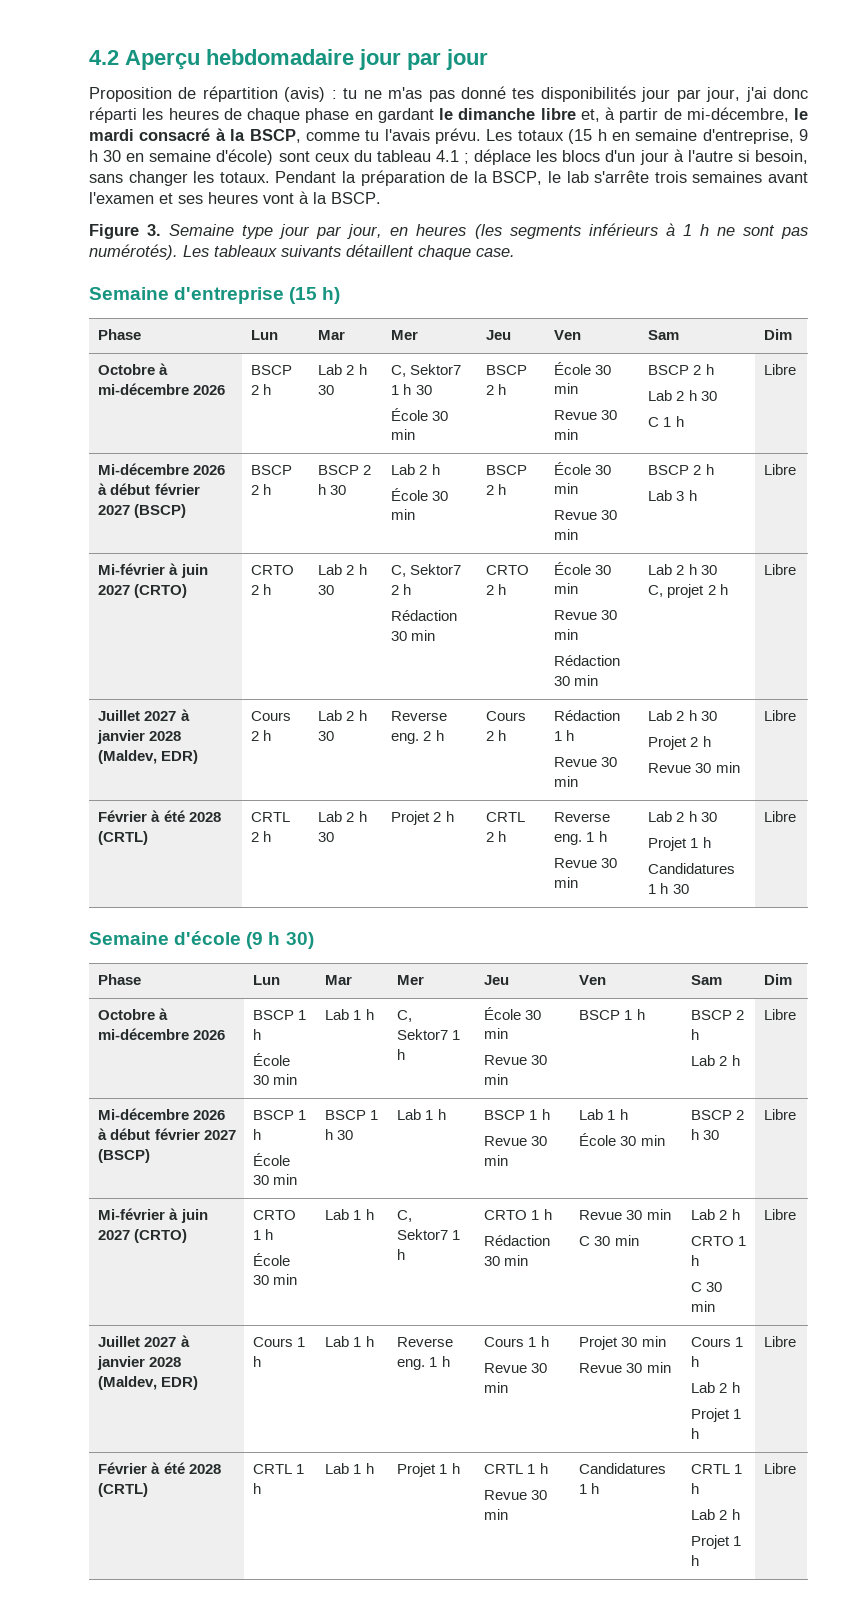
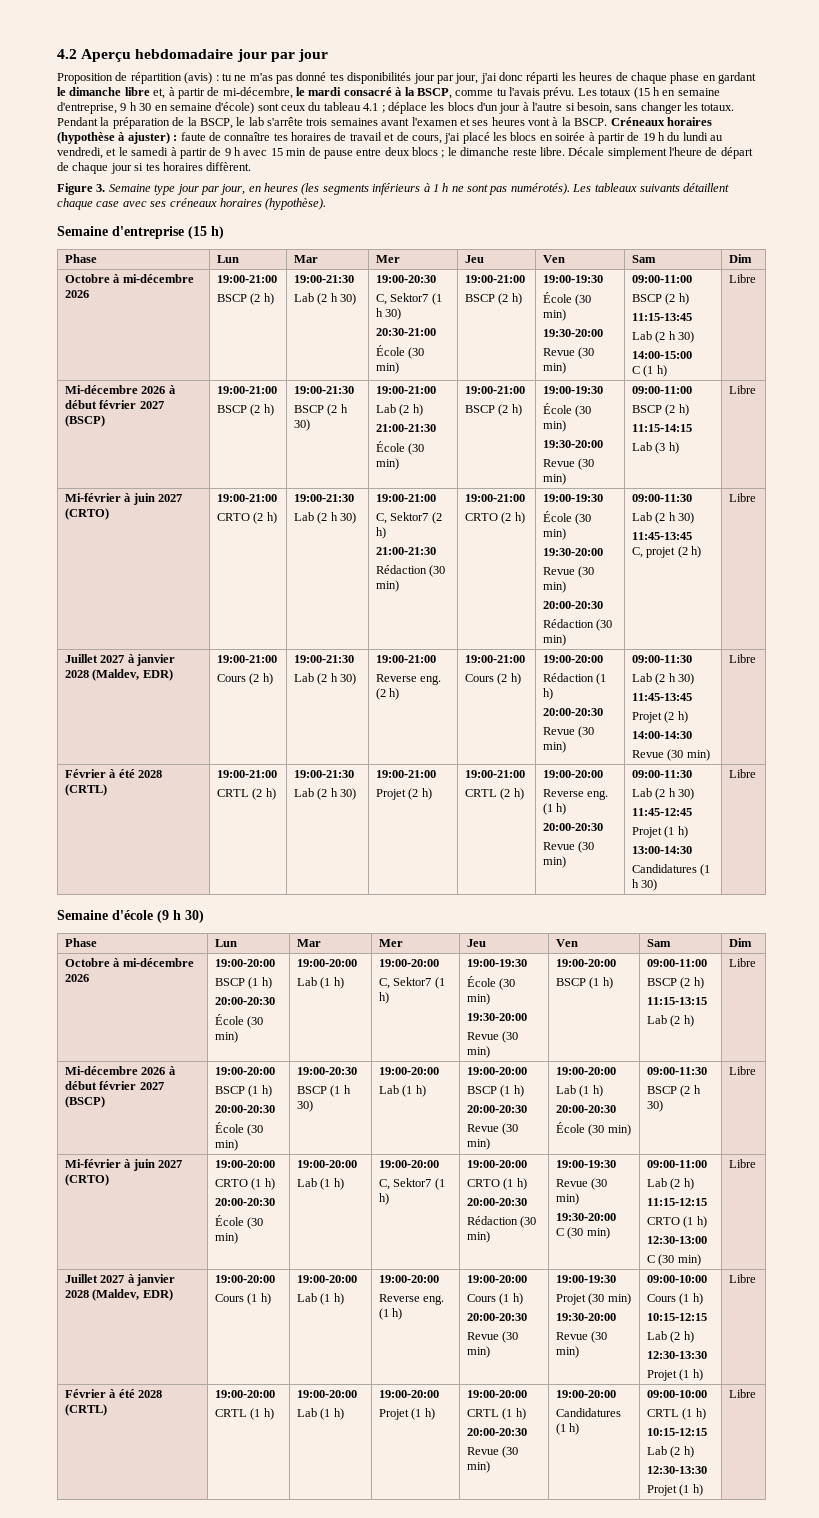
+ Créneaux horaires (hypothèse à ajuster) : faute de connaître tes horaires de travail et de cours, j'ai placé les blocs en soirée à partir de 19 h du lundi au vendredi, et le samedi à partir de 9 h avec 15 min de pause entre deux blocs ; le dimanche reste libre. Décale simplement l'heure de départ de chaque jour si tes horaires diffèrent.
- Les tableaux suivants détaillent chaque case.
+ Les tableaux suivants détaillent chaque case avec ses créneaux horaires (hypothèse).
- Octobre à mi-décembre 2026 | BSCP 2 h | Lab 2 h 30 | C, Sektor7 1 h 30
- École 30 min | BSCP 2 h | École 30 min
- Revue 30 min | BSCP 2 h
- Lab 2 h 30
- C 1 h | Libre
- Mi-décembre 2026 à début février 2027 (BSCP) | BSCP 2 h | BSCP 2 h 30 | Lab 2 h
- École 30 min | BSCP 2 h | École 30 min
- Revue 30 min | BSCP 2 h
- Lab 3 h | Libre
- Mi-février à juin 2027 (CRTO) | CRTO 2 h | Lab 2 h 30 | C, Sektor7 2 h
- Rédaction 30 min | CRTO 2 h | École 30 min
- Revue 30 min
- Rédaction 30 min | Lab 2 h 30
- C, projet 2 h | Libre
- Juillet 2027 à janvier 2028 (Maldev, EDR) | Cours 2 h | Lab 2 h 30 | Reverse eng. 2 h | Cours 2 h | Rédaction 1 h
- Revue 30 min | Lab 2 h 30
- Projet 2 h
- Revue 30 min | Libre
- Février à été 2028 (CRTL) | CRTL 2 h | Lab 2 h 30 | Projet 2 h | CRTL 2 h | Reverse eng. 1 h
- Revue 30 min | Lab 2 h 30
- Projet 1 h
- Candidatures 1 h 30 | Libre
+ Octobre à mi-décembre 2026 | 19:00-21:00
+ BSCP (2 h) | 19:00-21:30
+ Lab (2 h 30) | 19:00-20:30
+ C, Sektor7 (1 h 30)
+ 20:30-21:00
+ École (30 min) | 19:00-21:00
+ BSCP (2 h) | 19:00-19:30
+ École (30 min)
+ 19:30-20:00
+ Revue (30 min) | 09:00-11:00
+ BSCP (2 h)
+ 11:15-13:45
+ Lab (2 h 30)
+ 14:00-15:00
+ C (1 h) | Libre
+ Mi-décembre 2026 à début février 2027 (BSCP) | 19:00-21:00
+ BSCP (2 h) | 19:00-21:30
+ BSCP (2 h 30) | 19:00-21:00
+ Lab (2 h)
+ 21:00-21:30
+ École (30 min) | 19:00-21:00
+ BSCP (2 h) | 19:00-19:30
+ École (30 min)
+ 19:30-20:00
+ Revue (30 min) | 09:00-11:00
+ BSCP (2 h)
+ 11:15-14:15
+ Lab (3 h) | Libre
+ Mi-février à juin 2027 (CRTO) | 19:00-21:00
+ CRTO (2 h) | 19:00-21:30
+ Lab (2 h 30) | 19:00-21:00
+ C, Sektor7 (2 h)
+ 21:00-21:30
+ Rédaction (30 min) | 19:00-21:00
+ CRTO (2 h) | 19:00-19:30
+ École (30 min)
+ 19:30-20:00
+ Revue (30 min)
+ 20:00-20:30
+ Rédaction (30 min) | 09:00-11:30
+ Lab (2 h 30)
+ 11:45-13:45
+ C, projet (2 h) | Libre
+ Juillet 2027 à janvier 2028 (Maldev, EDR) | 19:00-21:00
+ Cours (2 h) | 19:00-21:30
+ Lab (2 h 30) | 19:00-21:00
+ Reverse eng. (2 h) | 19:00-21:00
+ Cours (2 h) | 19:00-20:00
+ Rédaction (1 h)
+ 20:00-20:30
+ Revue (30 min) | 09:00-11:30
+ Lab (2 h 30)
+ 11:45-13:45
+ Projet (2 h)
+ 14:00-14:30
+ Revue (30 min) | Libre
+ Février à été 2028 (CRTL) | 19:00-21:00
+ CRTL (2 h) | 19:00-21:30
+ Lab (2 h 30) | 19:00-21:00
+ Projet (2 h) | 19:00-21:00
+ CRTL (2 h) | 19:00-20:00
+ Reverse eng. (1 h)
+ 20:00-20:30
+ Revue (30 min) | 09:00-11:30
+ Lab (2 h 30)
+ 11:45-12:45
+ Projet (1 h)
+ 13:00-14:30
+ Candidatures (1 h 30) | Libre
- Octobre à mi-décembre 2026 | BSCP 1 h
- École 30 min | Lab 1 h | C, Sektor7 1 h | École 30 min
- Revue 30 min | BSCP 1 h | BSCP 2 h
- Lab 2 h | Libre
- Mi-décembre 2026 à début février 2027 (BSCP) | BSCP 1 h
- École 30 min | BSCP 1 h 30 | Lab 1 h | BSCP 1 h
- Revue 30 min | Lab 1 h
- École 30 min | BSCP 2 h 30 | Libre
- Mi-février à juin 2027 (CRTO) | CRTO 1 h
- École 30 min | Lab 1 h | C, Sektor7 1 h | CRTO 1 h
- Rédaction 30 min | Revue 30 min
- C 30 min | Lab 2 h
- CRTO 1 h
- C 30 min | Libre
- Juillet 2027 à janvier 2028 (Maldev, EDR) | Cours 1 h | Lab 1 h | Reverse eng. 1 h | Cours 1 h
- Revue 30 min | Projet 30 min
- Revue 30 min | Cours 1 h
- Lab 2 h
- Projet 1 h | Libre
- Février à été 2028 (CRTL) | CRTL 1 h | Lab 1 h | Projet 1 h | CRTL 1 h
- Revue 30 min | Candidatures 1 h | CRTL 1 h
- Lab 2 h
- Projet 1 h | Libre
+ Octobre à mi-décembre 2026 | 19:00-20:00
+ BSCP (1 h)
+ 20:00-20:30
+ École (30 min) | 19:00-20:00
+ Lab (1 h) | 19:00-20:00
+ C, Sektor7 (1 h) | 19:00-19:30
+ École (30 min)
+ 19:30-20:00
+ Revue (30 min) | 19:00-20:00
+ BSCP (1 h) | 09:00-11:00
+ BSCP (2 h)
+ 11:15-13:15
+ Lab (2 h) | Libre
+ Mi-décembre 2026 à début février 2027 (BSCP) | 19:00-20:00
+ BSCP (1 h)
+ 20:00-20:30
+ École (30 min) | 19:00-20:30
+ BSCP (1 h 30) | 19:00-20:00
+ Lab (1 h) | 19:00-20:00
+ BSCP (1 h)
+ 20:00-20:30
+ Revue (30 min) | 19:00-20:00
+ Lab (1 h)
+ 20:00-20:30
+ École (30 min) | 09:00-11:30
+ BSCP (2 h 30) | Libre
+ Mi-février à juin 2027 (CRTO) | 19:00-20:00
+ CRTO (1 h)
+ 20:00-20:30
+ École (30 min) | 19:00-20:00
+ Lab (1 h) | 19:00-20:00
+ C, Sektor7 (1 h) | 19:00-20:00
+ CRTO (1 h)
+ 20:00-20:30
+ Rédaction (30 min) | 19:00-19:30
+ Revue (30 min)
+ 19:30-20:00
+ C (30 min) | 09:00-11:00
+ Lab (2 h)
+ 11:15-12:15
+ CRTO (1 h)
+ 12:30-13:00
+ C (30 min) | Libre
+ Juillet 2027 à janvier 2028 (Maldev, EDR) | 19:00-20:00
+ Cours (1 h) | 19:00-20:00
+ Lab (1 h) | 19:00-20:00
+ Reverse eng. (1 h) | 19:00-20:00
+ Cours (1 h)
+ 20:00-20:30
+ Revue (30 min) | 19:00-19:30
+ Projet (30 min)
+ 19:30-20:00
+ Revue (30 min) | 09:00-10:00
+ Cours (1 h)
+ 10:15-12:15
+ Lab (2 h)
+ 12:30-13:30
+ Projet (1 h) | Libre
+ Février à été 2028 (CRTL) | 19:00-20:00
+ CRTL (1 h) | 19:00-20:00
+ Lab (1 h) | 19:00-20:00
+ Projet (1 h) | 19:00-20:00
+ CRTL (1 h)
+ 20:00-20:30
+ Revue (30 min) | 19:00-20:00
+ Candidatures (1 h) | 09:00-10:00
+ CRTL (1 h)
+ 10:15-12:15
+ Lab (2 h)
+ 12:30-13:30
+ Projet (1 h) | Libre

